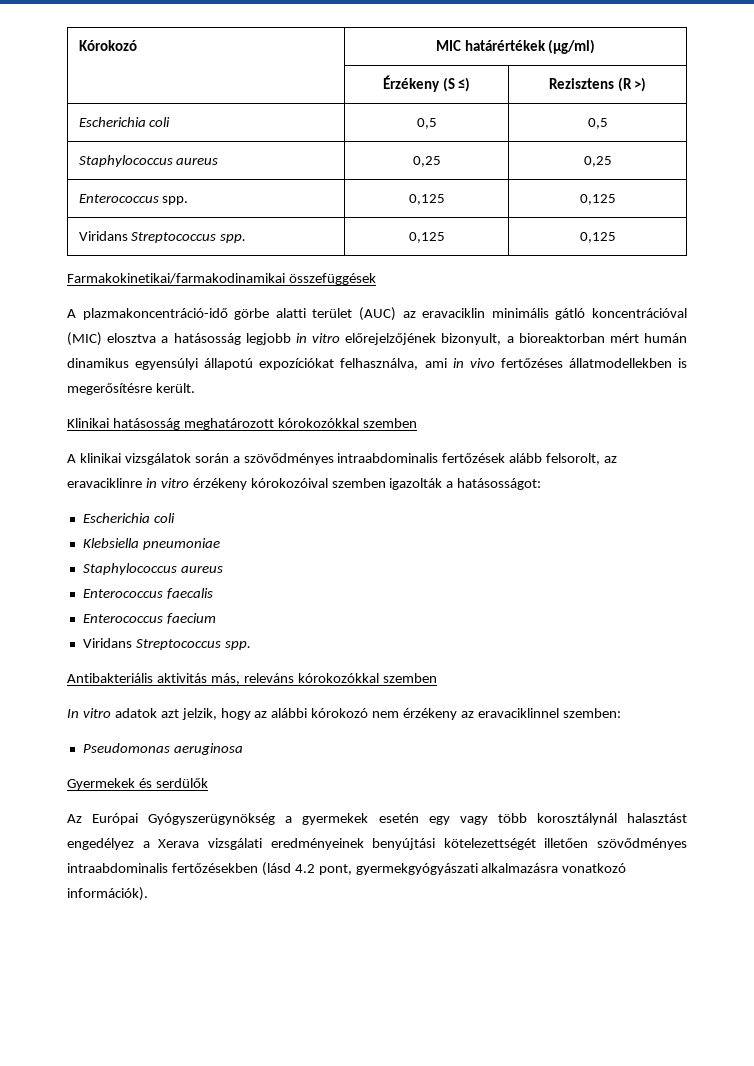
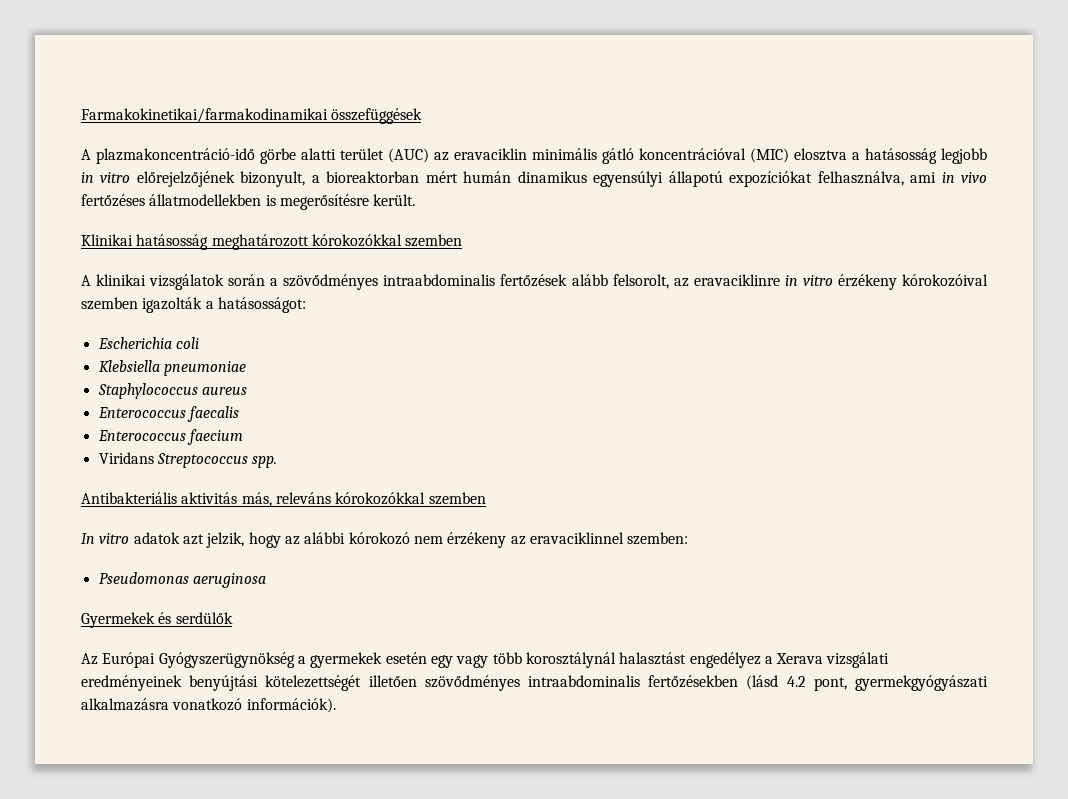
- Kórokozó | MIC határértékek (µg/ml)
- | Érzékeny (S ≤) | Rezisztens (R >)
- Escherichia coli | 0,5 | 0,5
- Staphylococcus aureus | 0,25 | 0,25
- Enterococcus spp. | 0,125 | 0,125
- Viridans Streptococcus spp. | 0,125 | 0,125

